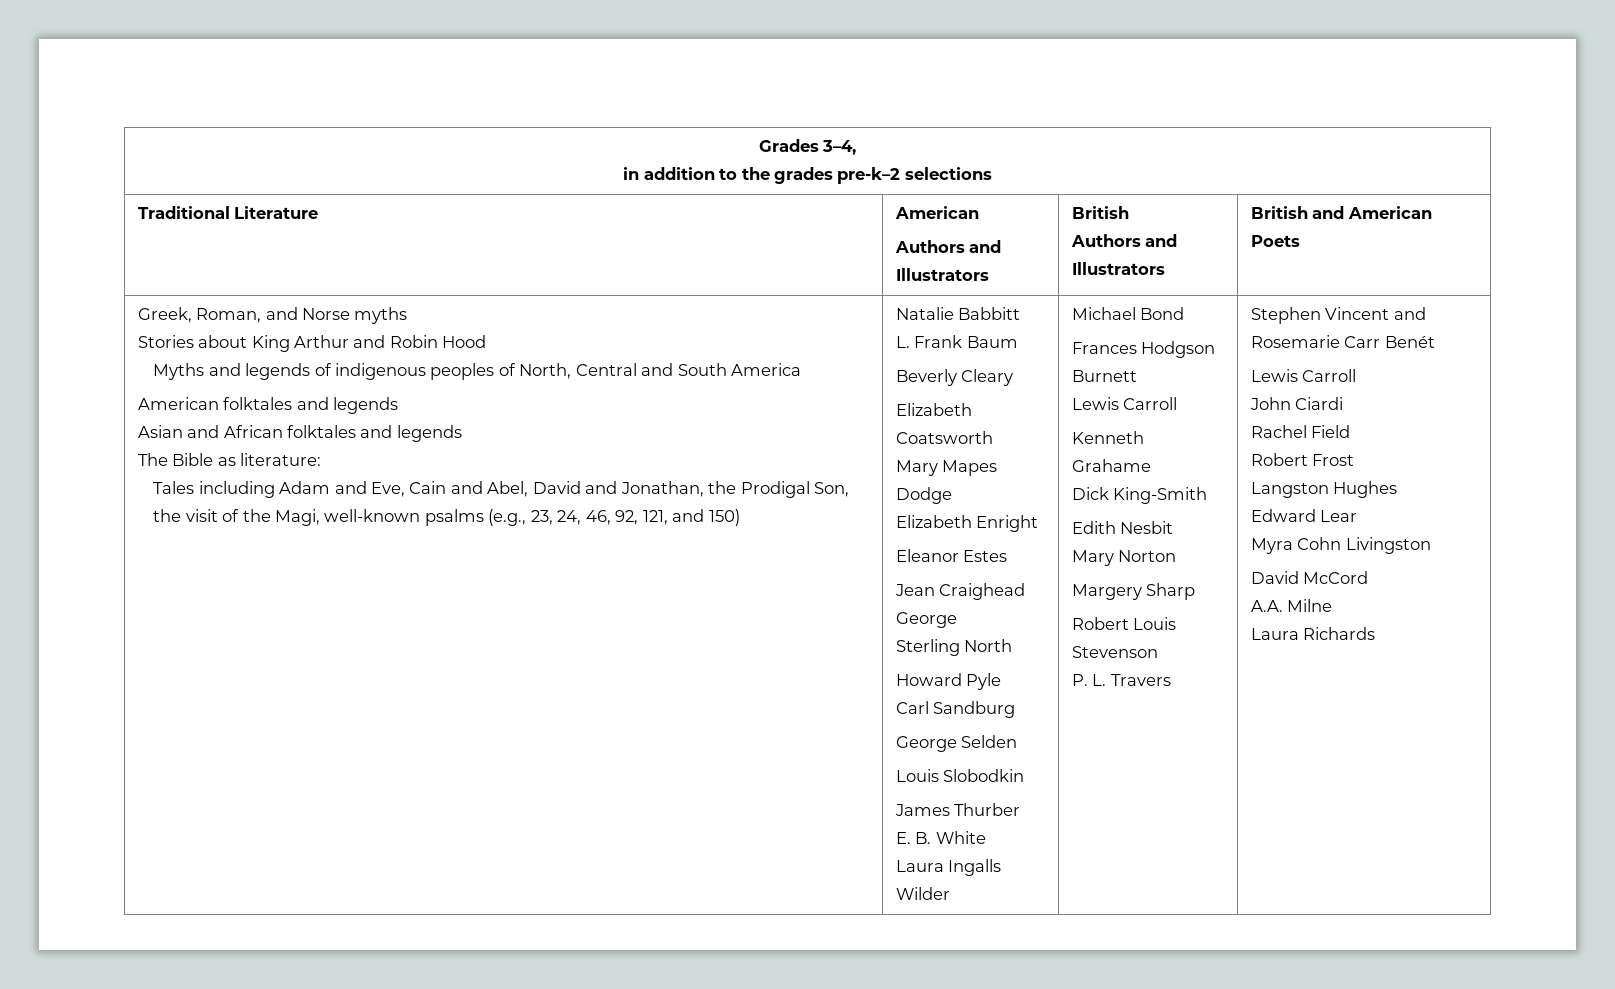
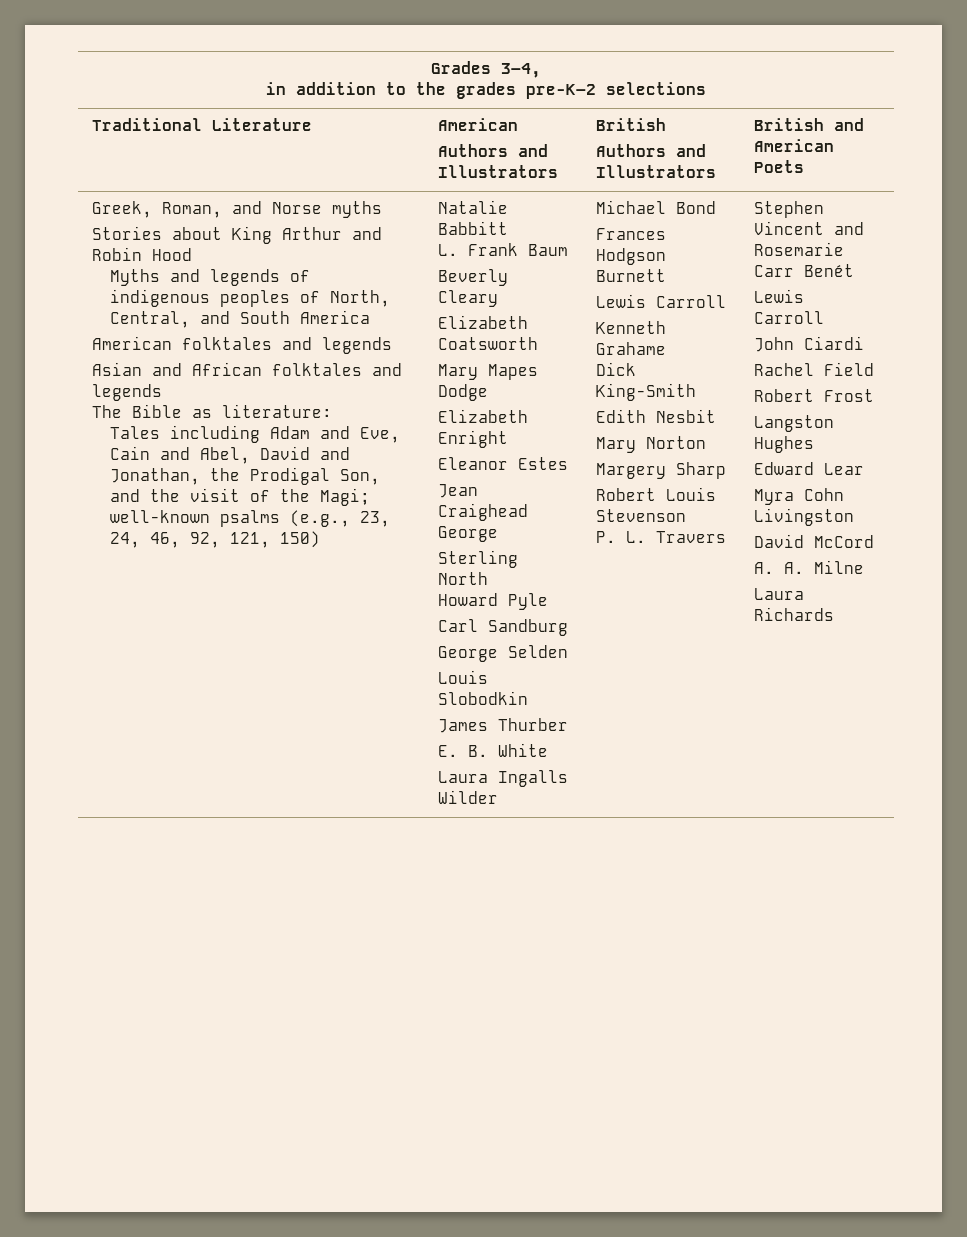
  Grades 3–4,
- in addition to the grades pre-k–2 selections
+ in addition to the grades pre-K–2 selections
- Myths and legends of indigenous peoples of North, Central and South America
+ Myths and legends of indigenous peoples of North, Central, and South America
- Tales including Adam and Eve, Cain and Abel, David and Jonathan, the Prodigal Son, the visit of the Magi, well-known psalms (e.g., 23, 24, 46, 92, 121, and 150)
+ Tales including Adam and Eve, Cain and Abel, David and Jonathan, the Prodigal Son, and the visit of the Magi; well-known psalms (e.g., 23, 24, 46, 92, 121, 150)
- A.A. Milne
+ A. A. Milne

